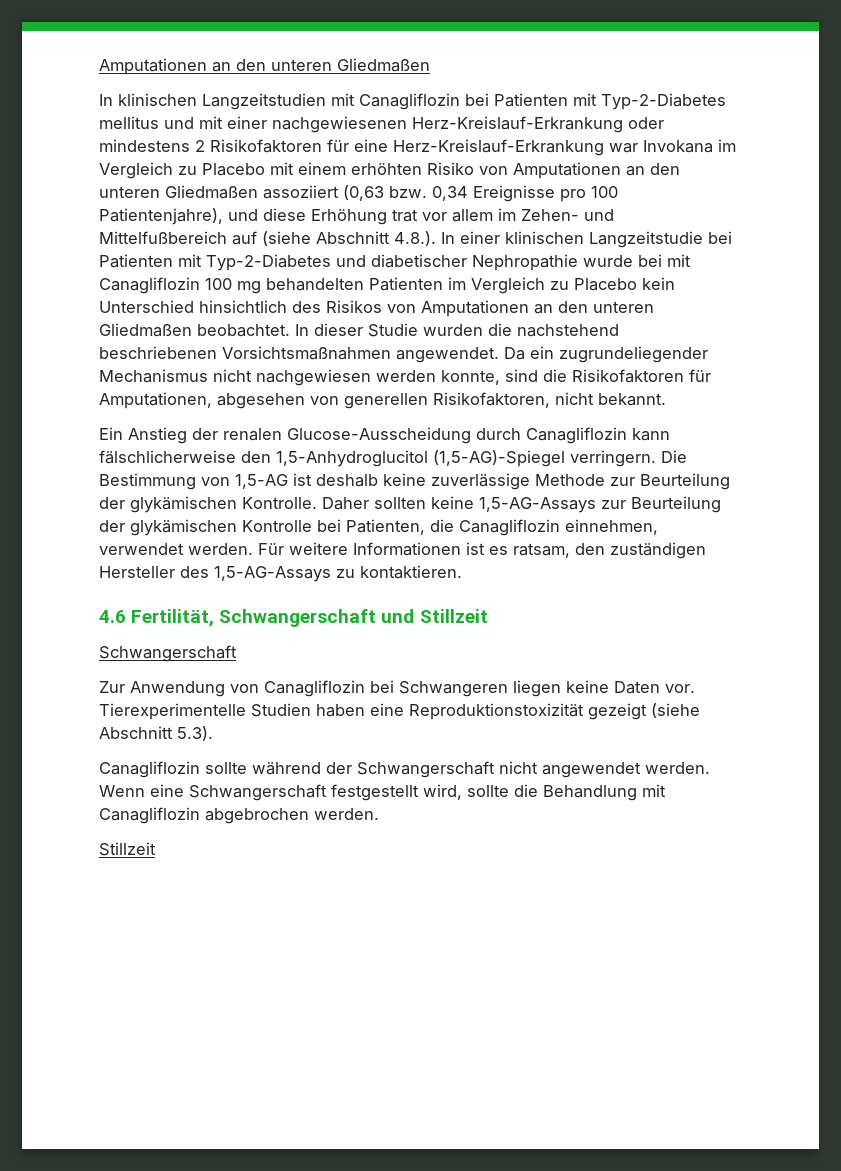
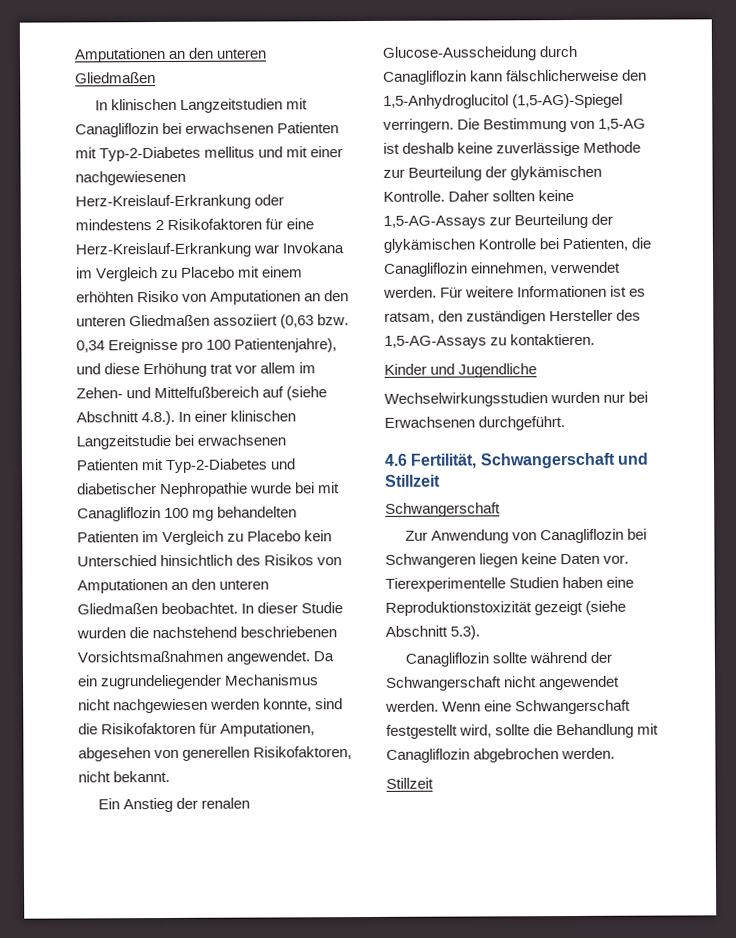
- In klinischen Langzeitstudien mit Canagliflozin bei Patienten mit Typ-2-Diabetes mellitus und mit einer nachgewiesenen Herz-Kreislauf-Erkrankung oder mindestens 2 Risikofaktoren für eine Herz-Kreislauf-Erkrankung war Invokana im Vergleich zu Placebo mit einem erhöhten Risiko von Amputationen an den unteren Gliedmaßen assoziiert (0,63 bzw. 0,34 Ereignisse pro 100 Patientenjahre), und diese Erhöhung trat vor allem im Zehen- und Mittelfußbereich auf (siehe Abschnitt 4.8.). In einer klinischen Langzeitstudie bei Patienten mit Typ-2-Diabetes und diabetischer Nephropathie wurde bei mit Canagliflozin 100 mg behandelten Patienten im Vergleich zu Placebo kein Unterschied hinsichtlich des Risikos von Amputationen an den unteren Gliedmaßen beobachtet.
+ In klinischen Langzeitstudien mit Canagliflozin bei erwachsenen Patienten mit Typ-2-Diabetes mellitus und mit einer nachgewiesenen Herz-Kreislauf-Erkrankung oder mindestens 2 Risikofaktoren für eine Herz-Kreislauf-Erkrankung war Invokana im Vergleich zu Placebo mit einem erhöhten Risiko von Amputationen an den unteren Gliedmaßen assoziiert (0,63 bzw. 0,34 Ereignisse pro 100 Patientenjahre), und diese Erhöhung trat vor allem im Zehen- und Mittelfußbereich auf (siehe Abschnitt 4.8.). In einer klinischen Langzeitstudie bei erwachsenen Patienten mit Typ-2-Diabetes und diabetischer Nephropathie wurde bei mit Canagliflozin 100 mg behandelten Patienten im Vergleich zu Placebo kein Unterschied hinsichtlich des Risikos von Amputationen an den unteren Gliedmaßen beobachtet.
+ Kinder und Jugendliche
+ Wechselwirkungsstudien wurden nur bei Erwachsenen durchgeführt.

